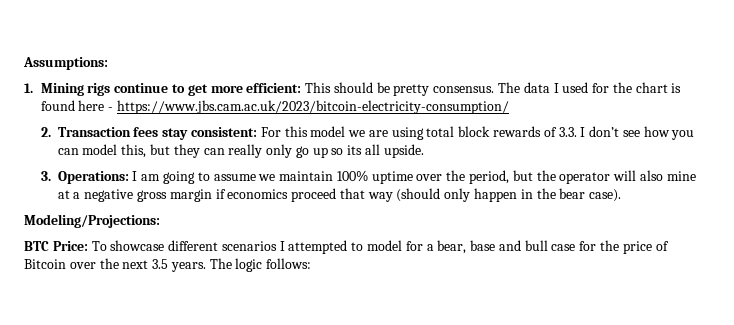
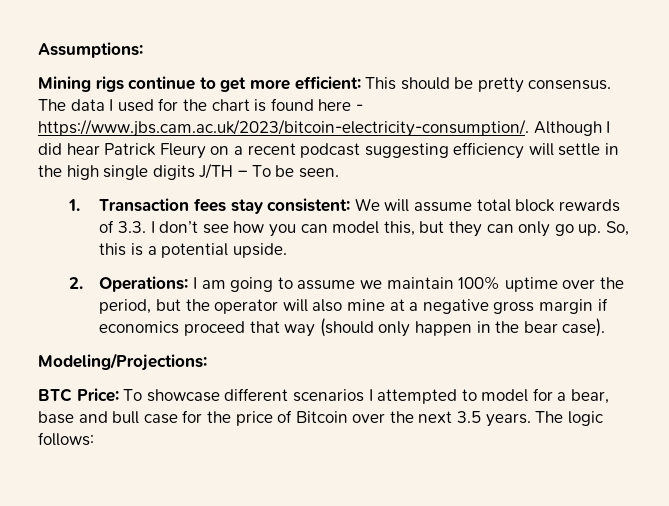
- 1. Mining rigs continue to get more efficient: This should be pretty consensus.
+ Mining rigs continue to get more efficient: This should be pretty consensus.
- The data I used for the chart is found here - https://www.jbs.cam.ac.uk/2023/bitcoin-electricity-consumption/
- 2. Transaction fees stay consistent: For this model we are using total block rewards of 3.3. I don’t see how you can model this, but they can really only go up so its all upside.
+ The data I used for the chart is found here - https://www.jbs.cam.ac.uk/2023/bitcoin-electricity-consumption/. Although I did hear Patrick Fleury on a recent podcast suggesting efficiency will settle in the high single digits J/TH – To be seen.
+ 1. Transaction fees stay consistent: We will assume total block rewards of 3.3. I don’t see how you can model this, but they can only go up. So, this is a potential upside.
- 3. Operations: I am going to assume we maintain 100% uptime over the period, but the operator will also mine at a negative gross margin if economics proceed that way (should only happen in the bear case).
+ 2. Operations: I am going to assume we maintain 100% uptime over the period, but the operator will also mine at a negative gross margin if economics proceed that way (should only happen in the bear case).

